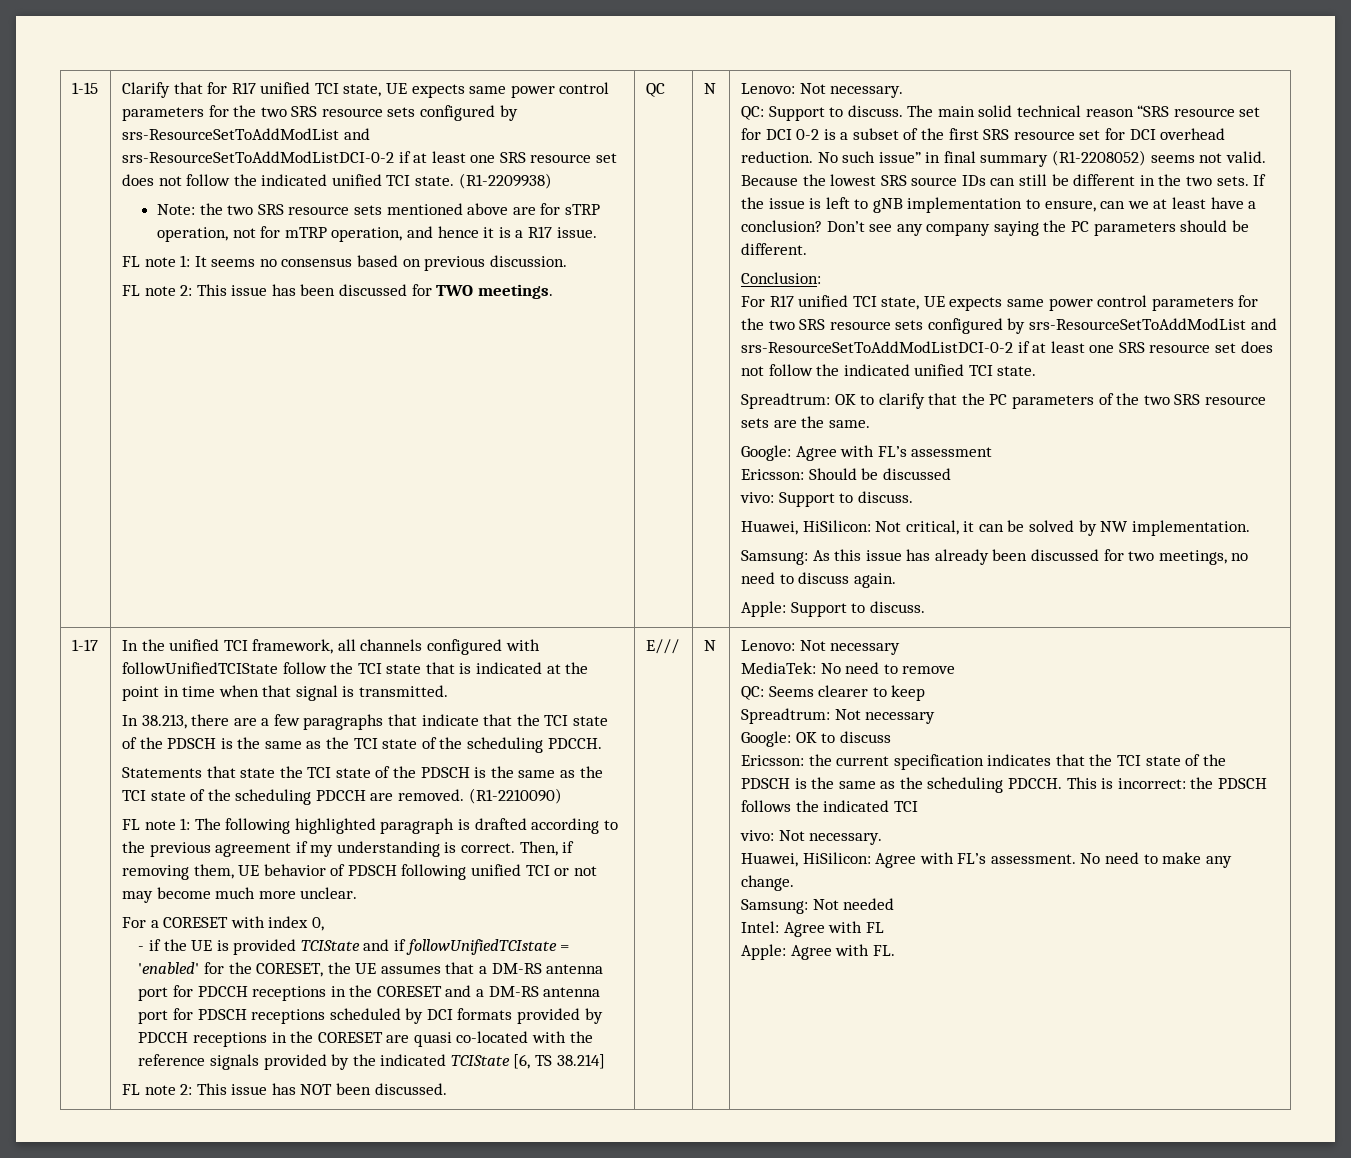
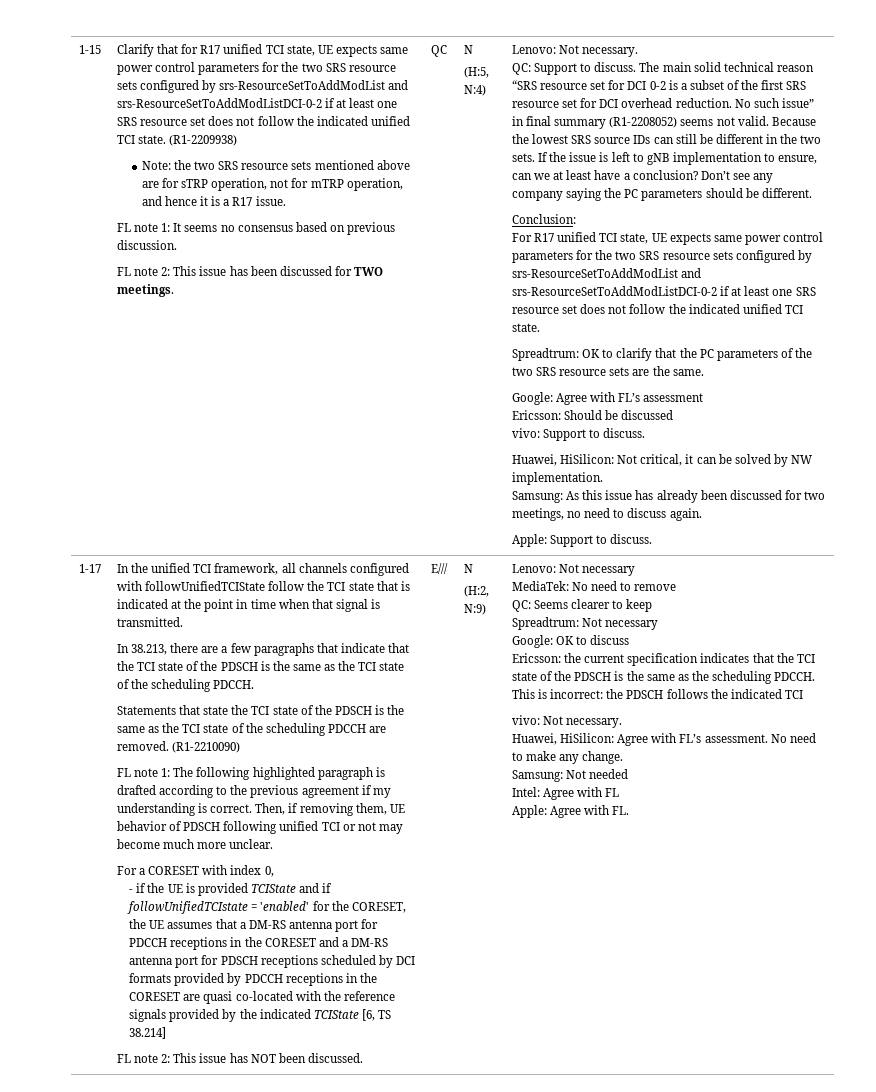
+ (H:5, N:4)
+ (H:2, N:9)

